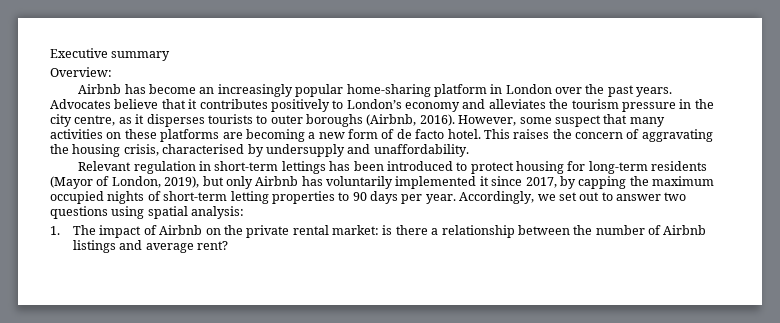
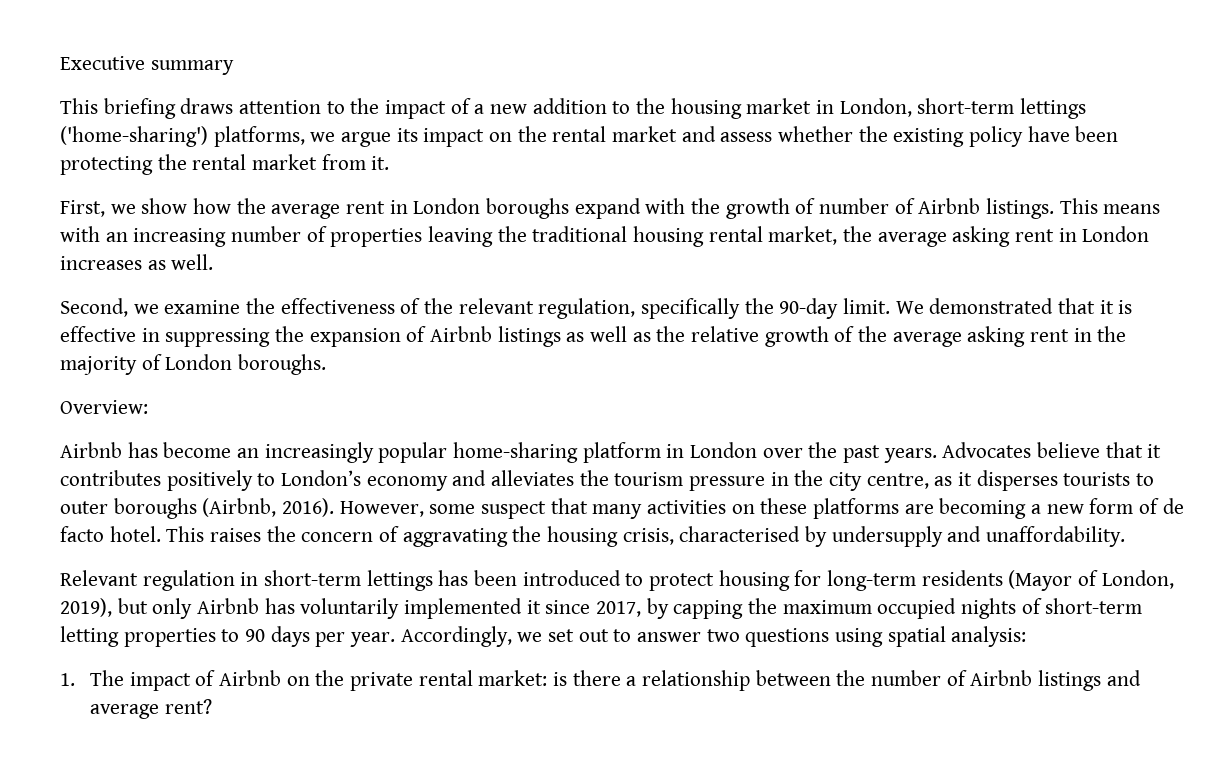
+ This briefing draws attention to the impact of a new addition to the housing market in London, short-term lettings ('home-sharing') platforms, we argue its impact on the rental market and assess whether the existing policy have been protecting the rental market from it.
+ First, we show how the average rent in London boroughs expand with the growth of number of Airbnb listings. This means with an increasing number of properties leaving the traditional housing rental market, the average asking rent in London increases as well.
+ Second, we examine the effectiveness of the relevant regulation, specifically the 90-day limit. We demonstrated that it is effective in suppressing the expansion of Airbnb listings as well as the relative growth of the average asking rent in the majority of London boroughs.

